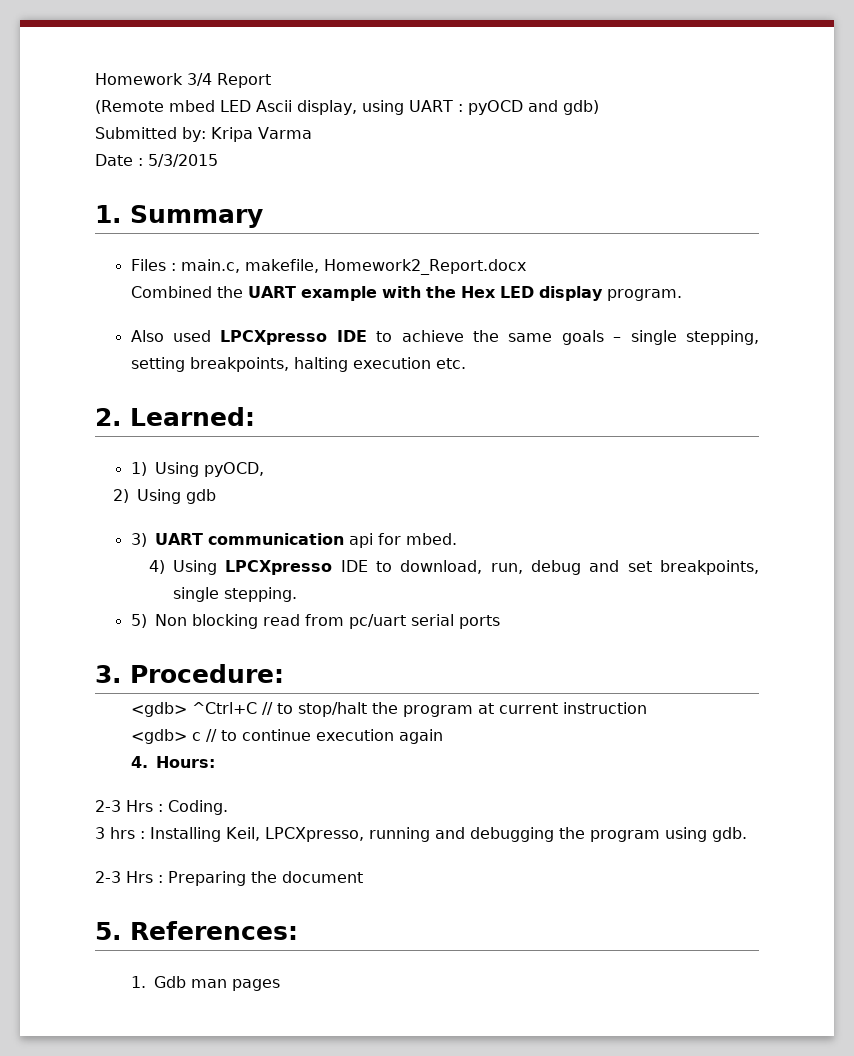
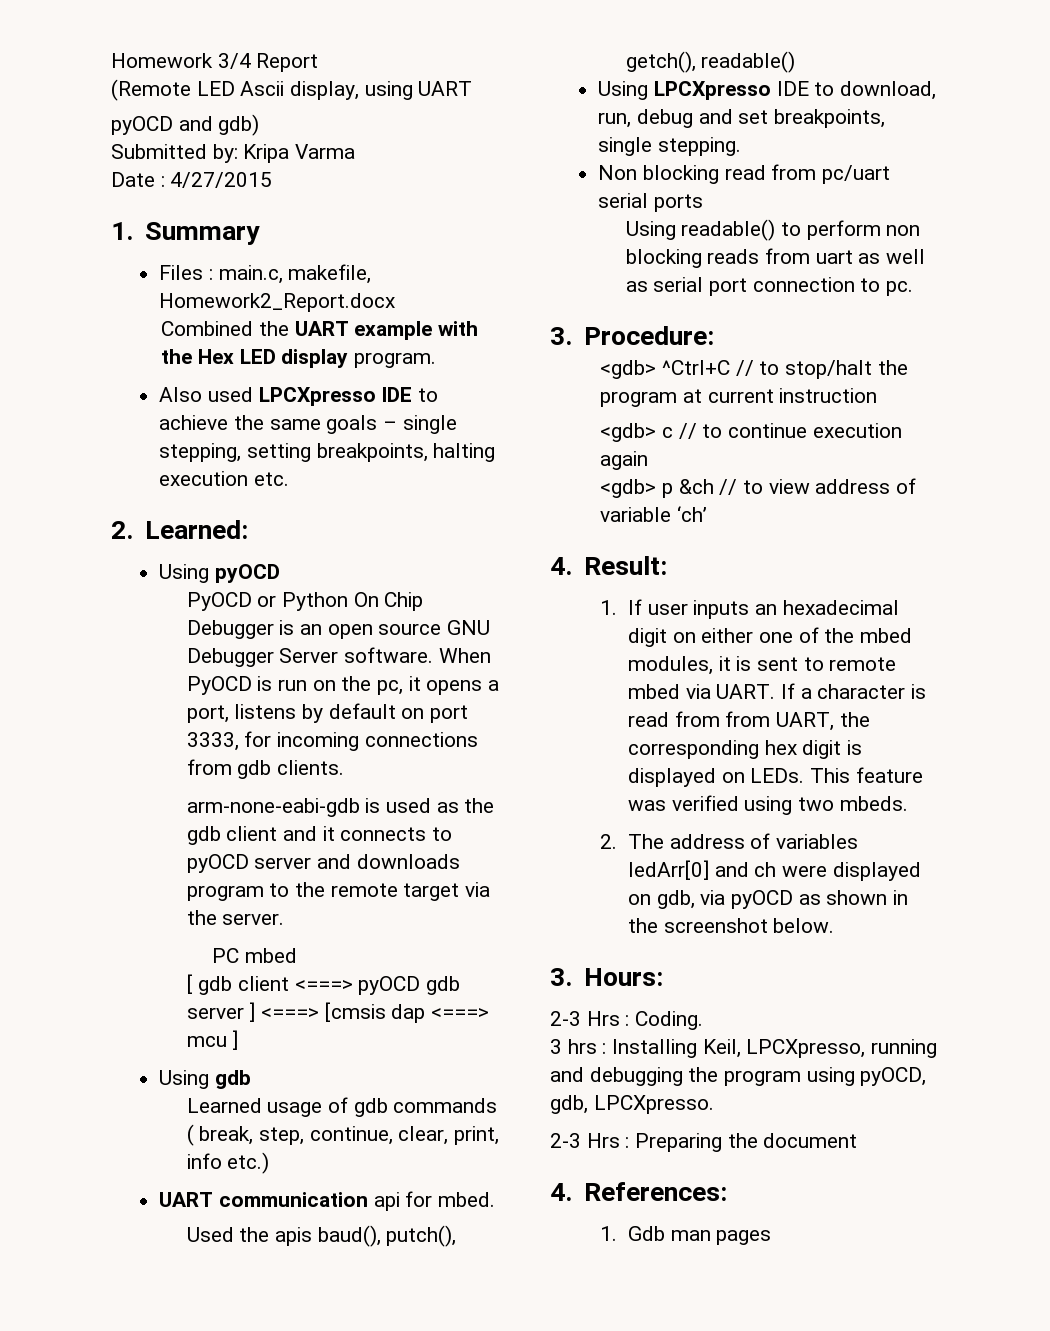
- (Remote mbed LED Ascii display, using UART : pyOCD and gdb)
+ (Remote LED Ascii display, using UART
+ pyOCD and gdb)
- Date : 5/3/2015
+ Date : 4/27/2015
- 1) Using pyOCD,
- 2) Using gdb
- 3) UART communication api for mbed.
+ Using pyOCD
+ PyOCD or Python On Chip Debugger is an open source GNU Debugger Server software. When PyOCD is run on the pc, it opens a port, listens by default on port 3333, for incoming connections from gdb clients.
+ arm-none-eabi-gdb is used as the gdb client and it connects to pyOCD server and downloads program to the remote target via the server.
+ PC mbed
+ [ gdb client <===> pyOCD gdb server ] <===> [cmsis dap <===> mcu ]
+ Using gdb
+ Learned usage of gdb commands ( break, step, continue, clear, print, info etc.)
+ UART communication api for mbed.
- 4) Using LPCXpresso IDE to download, run, debug and set breakpoints, single stepping.
+ Used the apis baud(), putch(), getch(), readable()
+ Using LPCXpresso IDE to download, run, debug and set breakpoints, single stepping.
- 5) Non blocking read from pc/uart serial ports
+ Non blocking read from pc/uart serial ports
+ Using readable() to perform non blocking reads from uart as well as serial port connection to pc.
- 4. Hours:
+ <gdb> p &ch // to view address of variable ‘ch’
+ 4. Result:
+ 1. If user inputs an hexadecimal digit on either one of the mbed modules, it is sent to remote mbed via UART. If a character is read from from UART, the corresponding hex digit is displayed on LEDs. This feature was verified using two mbeds.
+ 2. The address of variables ledArr[0] and ch were displayed on gdb, via pyOCD as shown in the screenshot below.
+ 3. Hours:
- 3 hrs : Installing Keil, LPCXpresso, running and debugging the program using gdb.
+ 3 hrs : Installing Keil, LPCXpresso, running and debugging the program using pyOCD, gdb, LPCXpresso.
- 5. References:
+ 4. References:

